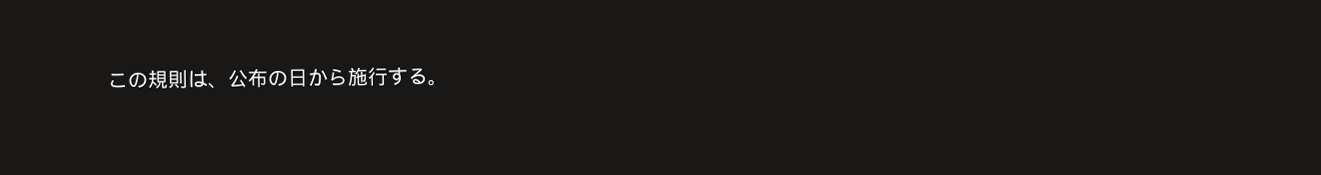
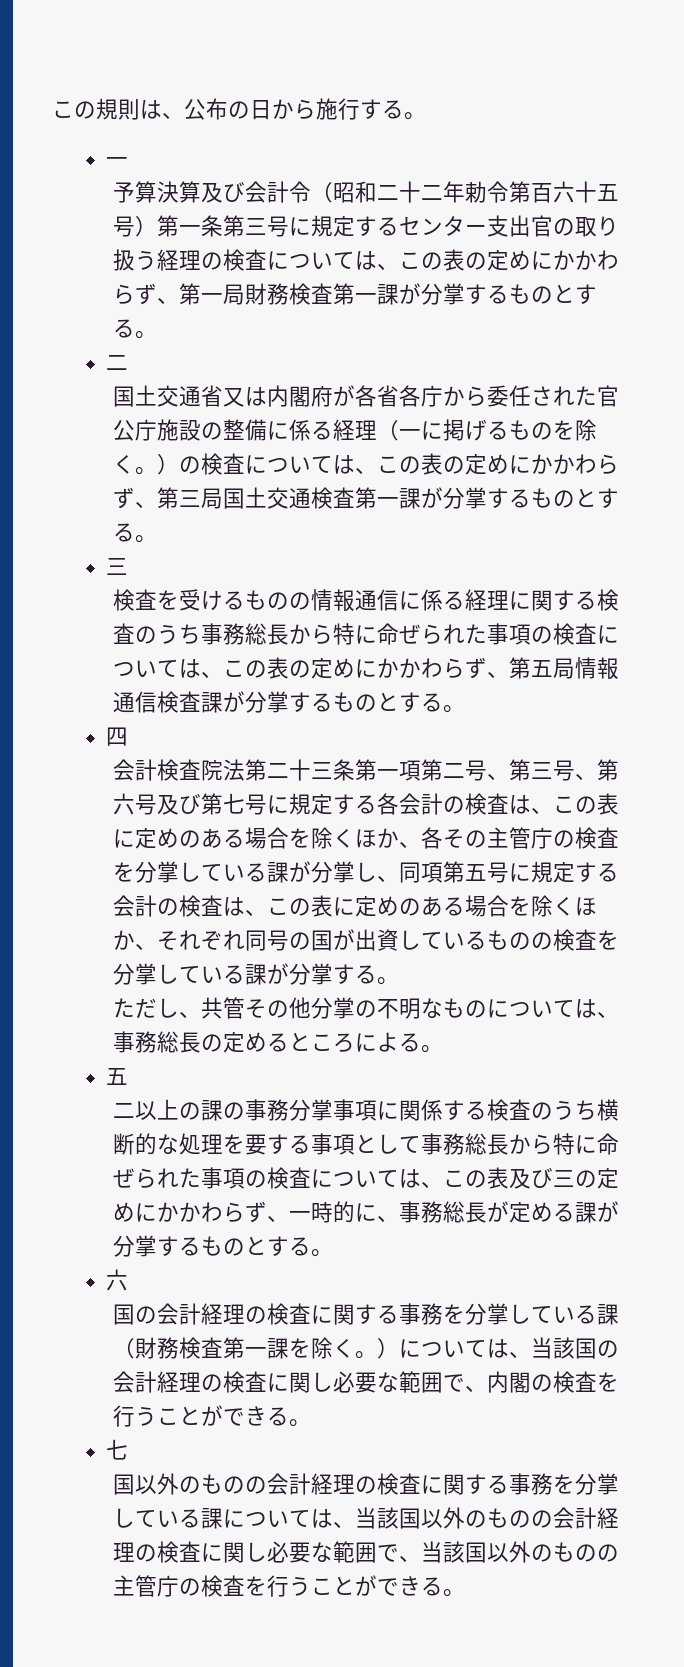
  この規則は、公布の日から施行する。
+ 一
+ 予算決算及び会計令（昭和二十二年勅令第百六十五号）第一条第三号に規定するセンター支出官の取り扱う経理の検査については、この表の定めにかかわらず、第一局財務検査第一課が分掌するものとする。
+ 二
+ 国土交通省又は内閣府が各省各庁から委任された官公庁施設の整備に係る経理（一に掲げるものを除く。）の検査については、この表の定めにかかわらず、第三局国土交通検査第一課が分掌するものとする。
+ 三
+ 検査を受けるものの情報通信に係る経理に関する検査のうち事務総長から特に命ぜられた事項の検査については、この表の定めにかかわらず、第五局情報通信検査課が分掌するものとする。
+ 四
+ 会計検査院法第二十三条第一項第二号、第三号、第六号及び第七号に規定する各会計の検査は、この表に定めのある場合を除くほか、各その主管庁の検査を分掌している課が分掌し、同項第五号に規定する会計の検査は、この表に定めのある場合を除くほか、それぞれ同号の国が出資しているものの検査を分掌している課が分掌する。
+ ただし、共管その他分掌の不明なものについては、事務総長の定めるところによる。
+ 五
+ 二以上の課の事務分掌事項に関係する検査のうち横断的な処理を要する事項として事務総長から特に命ぜられた事項の検査については、この表及び三の定めにかかわらず、一時的に、事務総長が定める課が分掌するものとする。
+ 六
+ 国の会計経理の検査に関する事務を分掌している課（財務検査第一課を除く。）については、当該国の会計経理の検査に関し必要な範囲で、内閣の検査を行うことができる。
+ 七
+ 国以外のものの会計経理の検査に関する事務を分掌している課については、当該国以外のものの会計経理の検査に関し必要な範囲で、当該国以外のものの主管庁の検査を行うことができる。

